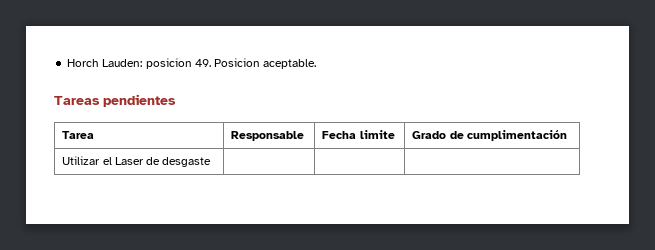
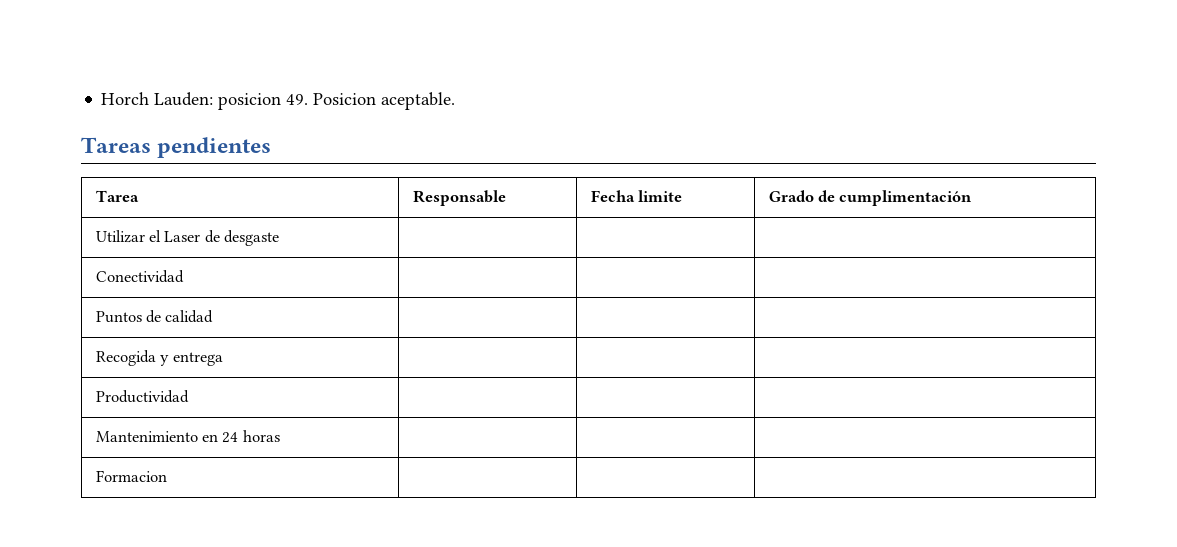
+ Conectividad | | |
+ Puntos de calidad | | |
+ Recogida y entrega | | |
+ Productividad | | |
+ Mantenimiento en 24 horas | | |
+ Formacion | | |

